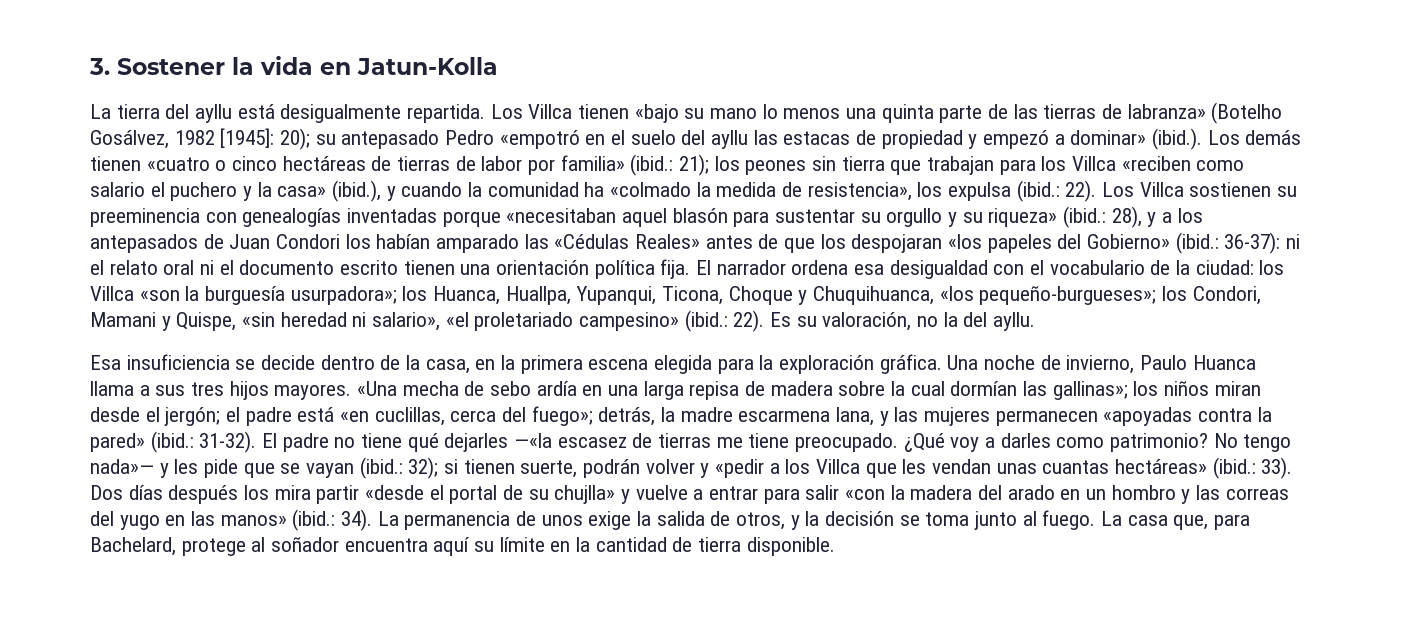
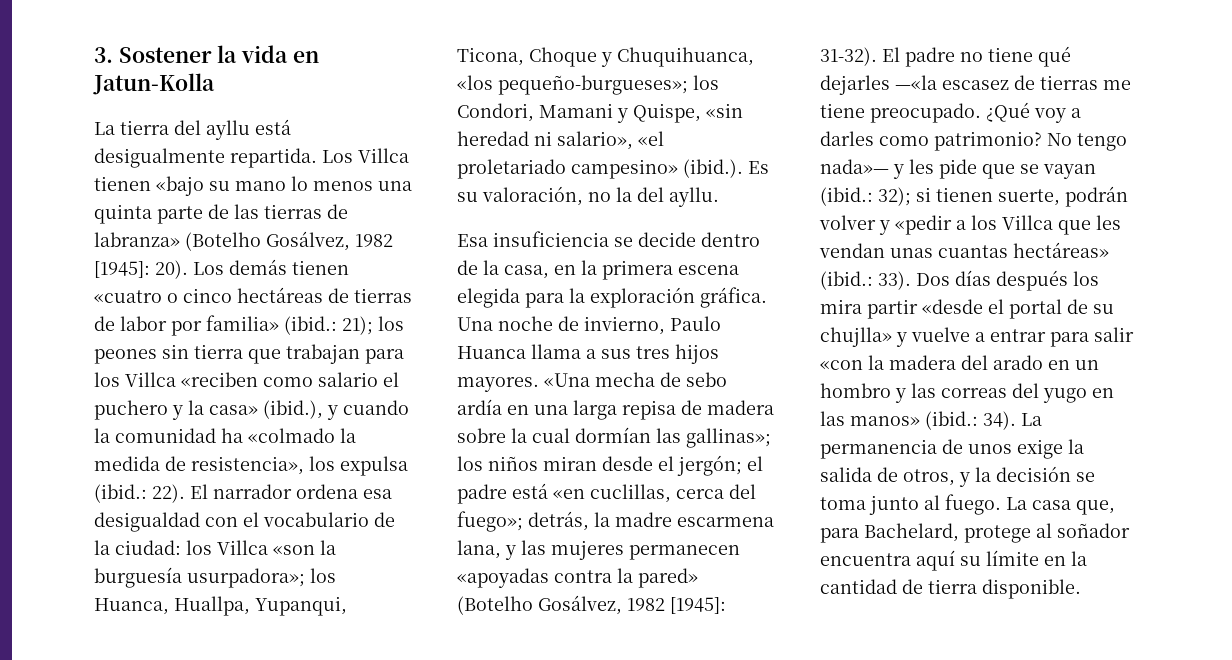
- 20); su antepasado Pedro «empotró en el suelo del ayllu las estacas de propiedad y empezó a dominar» (ibid.). Los demás tienen «cuatro o cinco hectáreas de tierras de labor por familia» (ibid.:
+ 20). Los demás tienen «cuatro o cinco hectáreas de tierras de labor por familia» (ibid.:
- Los Villca sostienen su preeminencia con genealogías inventadas porque «necesitaban aquel blasón para sustentar su orgullo y su riqueza» (ibid.: 28), y a los antepasados de Juan Condori los habían amparado las «Cédulas Reales» antes de que los despojaran «los papeles del Gobierno» (ibid.: 36-37): ni el relato oral ni el documento escrito tienen una orientación política fija.
- El narrador ordena esa desigualdad con el vocabulario de la ciudad: los Villca «son la burguesía usurpadora»; los Huanca, Huallpa, Yupanqui, Ticona, Choque y Chuquihuanca, «los pequeño-burgueses»; los Condori, Mamani y Quispe, «sin heredad ni salario», «el proletariado campesino» (ibid.: 22). Es su valoración, no la del ayllu.
+ El narrador ordena esa desigualdad con el vocabulario de la ciudad: los Villca «son la burguesía usurpadora»; los Huanca, Huallpa, Yupanqui, Ticona, Choque y Chuquihuanca, «los pequeño-burgueses»; los Condori, Mamani y Quispe, «sin heredad ni salario», «el proletariado campesino» (ibid.). Es su valoración, no la del ayllu.
- «Una mecha de sebo ardía en una larga repisa de madera sobre la cual dormían las gallinas»; los niños miran desde el jergón; el padre está «en cuclillas, cerca del fuego»; detrás, la madre escarmena lana, y las mujeres permanecen «apoyadas contra la pared» (ibid.: 31-32).
+ «Una mecha de sebo ardía en una larga repisa de madera sobre la cual dormían las gallinas»; los niños miran desde el jergón; el padre está «en cuclillas, cerca del fuego»; detrás, la madre escarmena lana, y las mujeres permanecen «apoyadas contra la pared» (Botelho Gosálvez, 1982 [1945]: 31-32).

